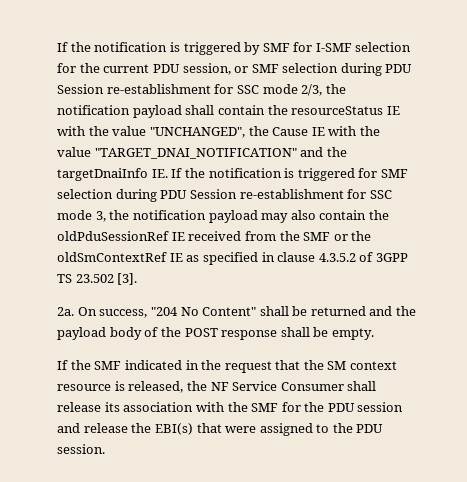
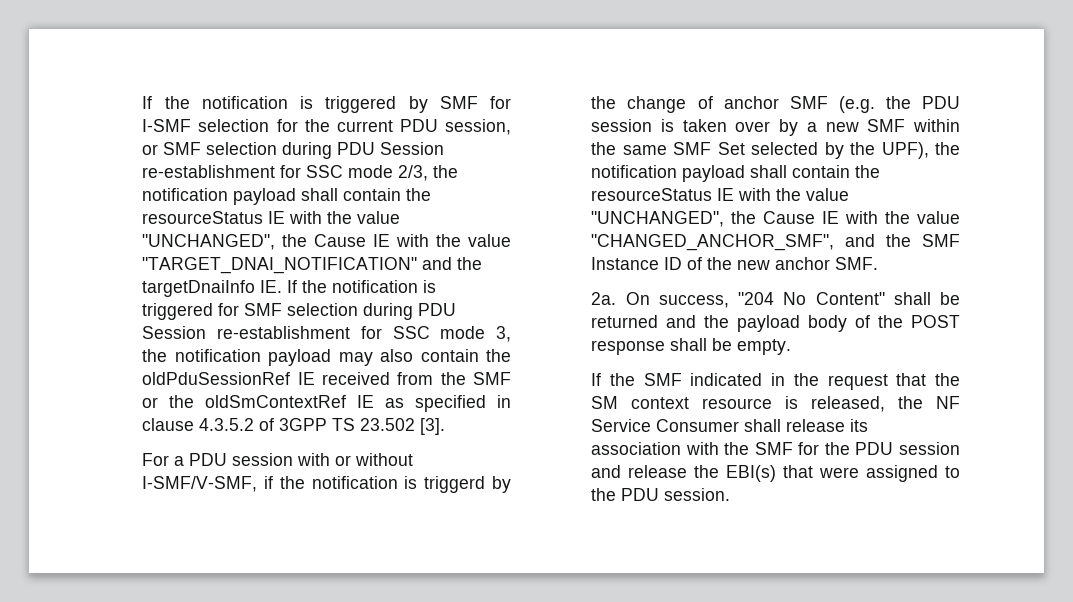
+ For a PDU session with or without I-SMF/V-SMF, if the notification is triggerd by the change of anchor SMF (e.g. the PDU session is taken over by a new SMF within the same SMF Set selected by the UPF), the notification payload shall contain the resourceStatus IE with the value "UNCHANGED", the Cause IE with the value "CHANGED_ANCHOR_SMF", and the SMF Instance ID of the new anchor SMF.

